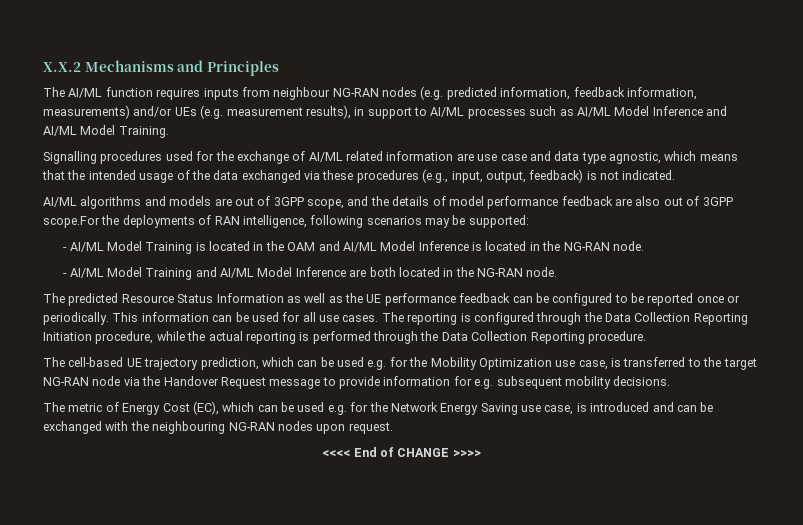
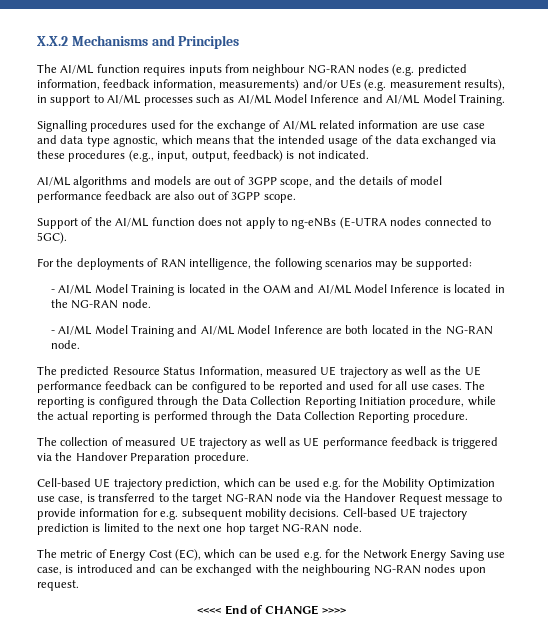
- AI/ML algorithms and models are out of 3GPP scope, and the details of model performance feedback are also out of 3GPP scope.For the deployments of RAN intelligence, following scenarios may be supported:
+ AI/ML algorithms and models are out of 3GPP scope, and the details of model performance feedback are also out of 3GPP scope.
+ Support of the AI/ML function does not apply to ng-eNBs (E-UTRA nodes connected to 5GC).
+ For the deployments of RAN intelligence, the following scenarios may be supported:
- The predicted Resource Status Information as well as the UE performance feedback can be configured to be reported once or periodically. This information can be used for all use cases.
+ The predicted Resource Status Information, measured UE trajectory as well as the UE performance feedback can be configured to be reported and used for all use cases.
- The cell-based UE trajectory prediction, which can be used e.g. for the Mobility Optimization use case, is transferred to the target NG-RAN node via the Handover Request message to provide information for e.g. subsequent mobility decisions.
+ The collection of measured UE trajectory as well as UE performance feedback is triggered via the Handover Preparation procedure.
+ Cell-based UE trajectory prediction, which can be used e.g. for the Mobility Optimization use case, is transferred to the target NG-RAN node via the Handover Request message to provide information for e.g. subsequent mobility decisions. Cell-based UE trajectory prediction is limited to the next one hop target NG-RAN node.

